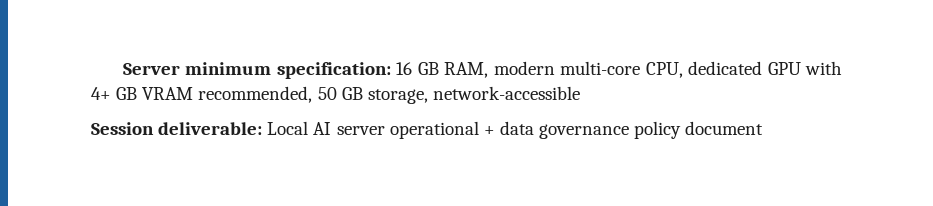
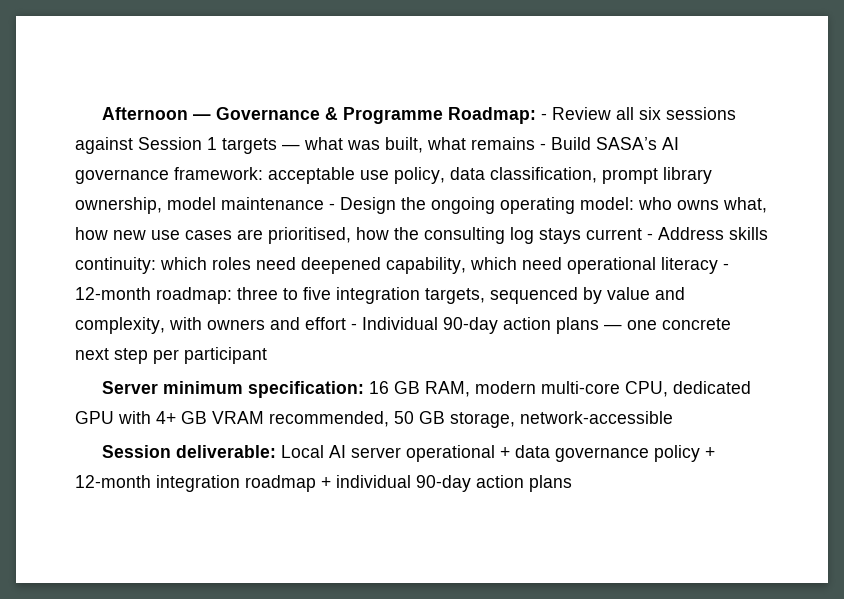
+ Afternoon — Governance & Programme Roadmap: - Review all six sessions against Session 1 targets — what was built, what remains - Build SASA’s AI governance framework: acceptable use policy, data classification, prompt library ownership, model maintenance - Design the ongoing operating model: who owns what, how new use cases are prioritised, how the consulting log stays current - Address skills continuity: which roles need deepened capability, which need operational literacy - 12-month roadmap: three to five integration targets, sequenced by value and complexity, with owners and effort - Individual 90-day action plans — one concrete next step per participant
- Session deliverable: Local AI server operational + data governance policy document
+ Session deliverable: Local AI server operational + data governance policy + 12-month integration roadmap + individual 90-day action plans

